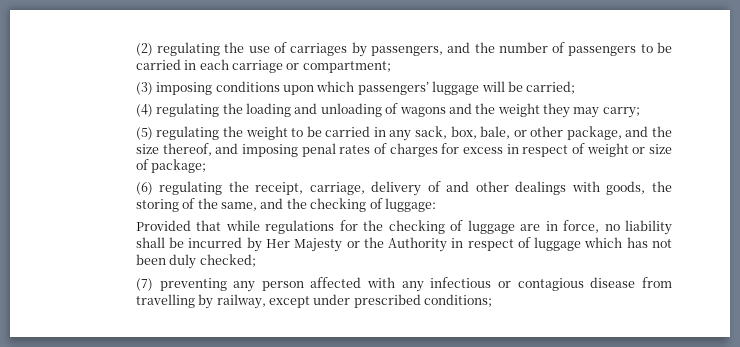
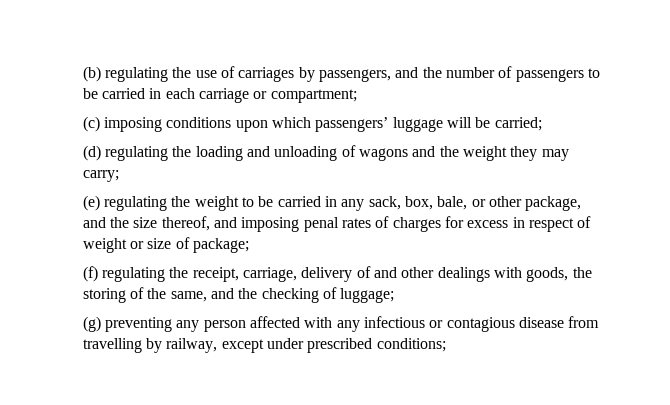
- (2) regulating the use of carriages by passengers, and the number of passengers to be carried in each carriage or compartment;
+ (b) regulating the use of carriages by passengers, and the number of passengers to be carried in each carriage or compartment;
- (3) imposing conditions upon which passengers’ luggage will be carried;
+ (c) imposing conditions upon which passengers’ luggage will be carried;
- (4) regulating the loading and unloading of wagons and the weight they may carry;
+ (d) regulating the loading and unloading of wagons and the weight they may carry;
- (5) regulating the weight to be carried in any sack, box, bale, or other package, and the size thereof, and imposing penal rates of charges for excess in respect of weight or size of package;
+ (e) regulating the weight to be carried in any sack, box, bale, or other package, and the size thereof, and imposing penal rates of charges for excess in respect of weight or size of package;
- (6) regulating the receipt, carriage, delivery of and other dealings with goods, the storing of the same, and the checking of luggage:
- Provided that while regulations for the checking of luggage are in force, no liability shall be incurred by Her Majesty or the Authority in respect of luggage which has not been duly checked;
- (7) preventing any person affected with any infectious or contagious disease from travelling by railway, except under prescribed conditions;
+ (f) regulating the receipt, carriage, delivery of and other dealings with goods, the storing of the same, and the checking of luggage;
+ (g) preventing any person affected with any infectious or contagious disease from travelling by railway, except under prescribed conditions;

